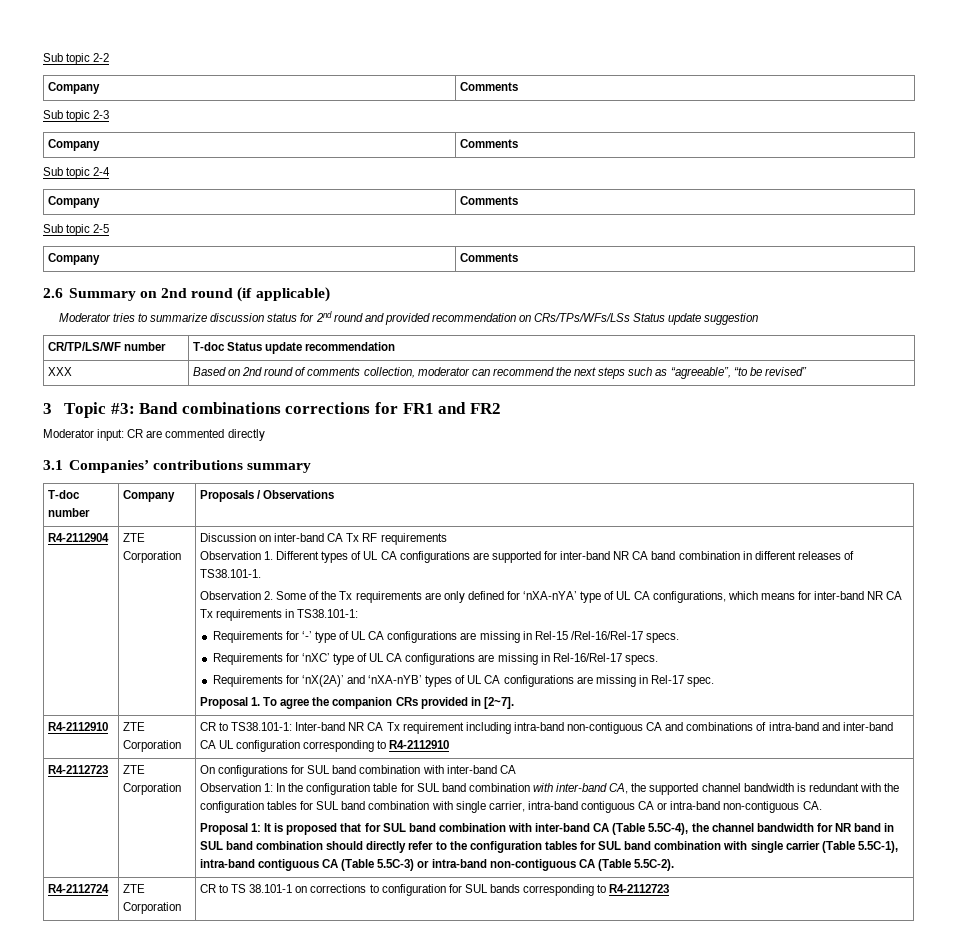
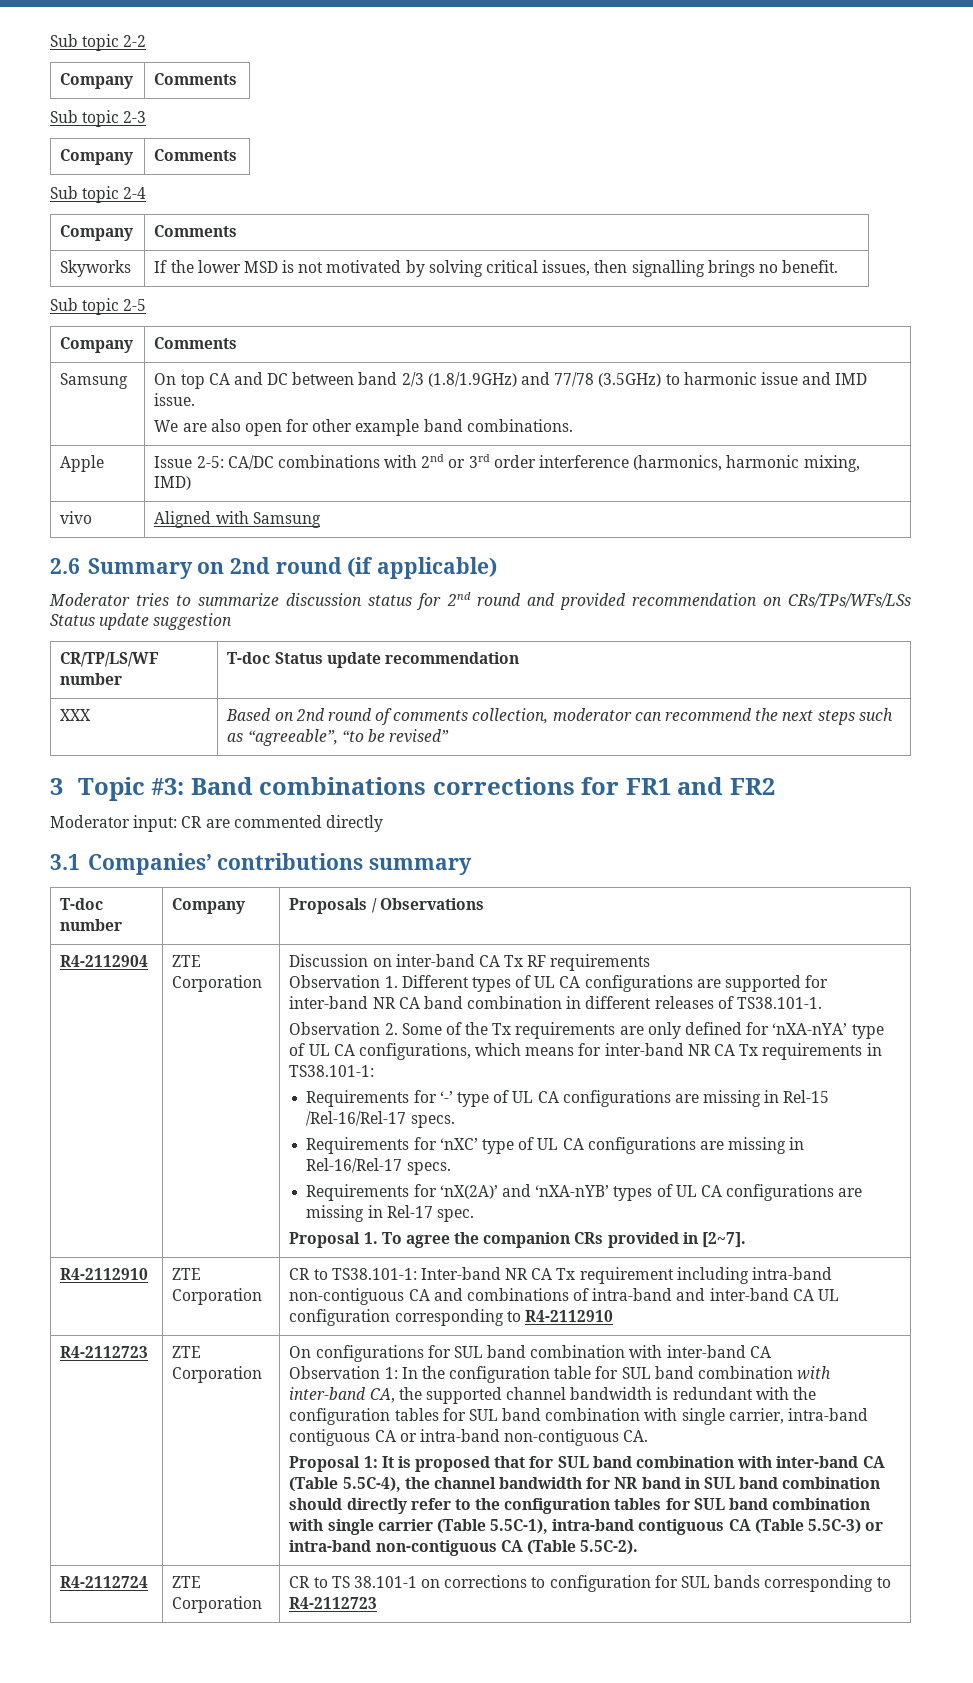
+ Skyworks | If the lower MSD is not motivated by solving critical issues, then signalling brings no benefit.
+ Samsung | On top CA and DC between band 2/3 (1.8/1.9GHz) and 77/78 (3.5GHz) to harmonic issue and IMD issue.
+ We are also open for other example band combinations.
+ Apple | Issue 2-5: CA/DC combinations with 2nd or 3rd order interference (harmonics, harmonic mixing, IMD)
+ vivo | Aligned with Samsung

